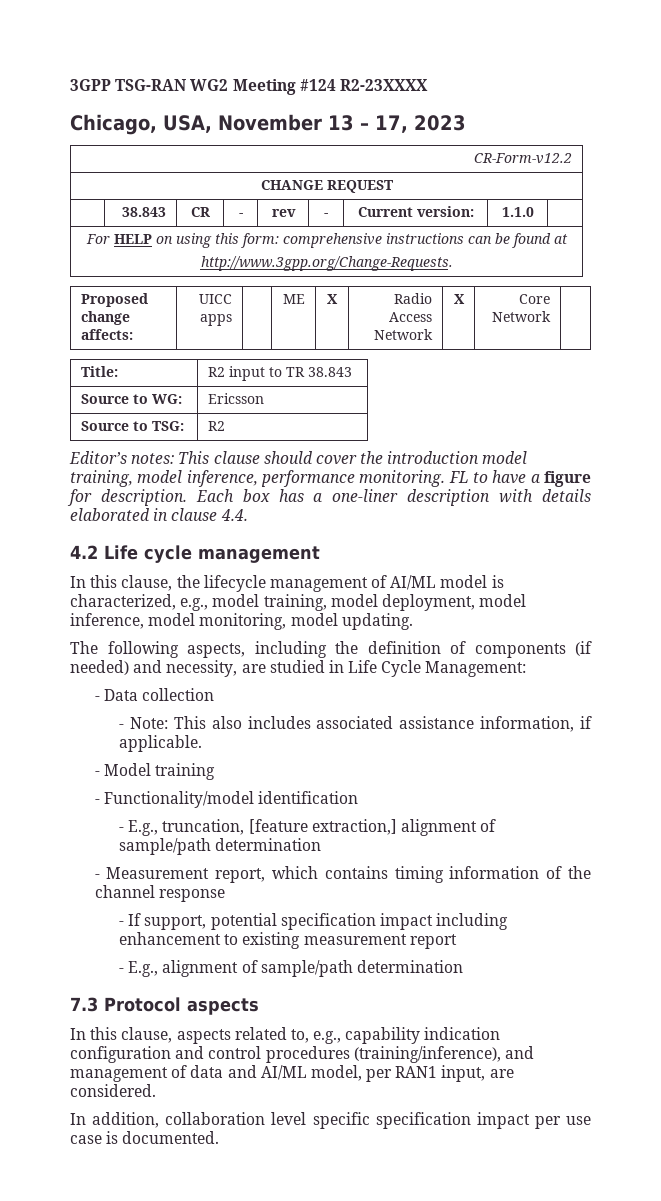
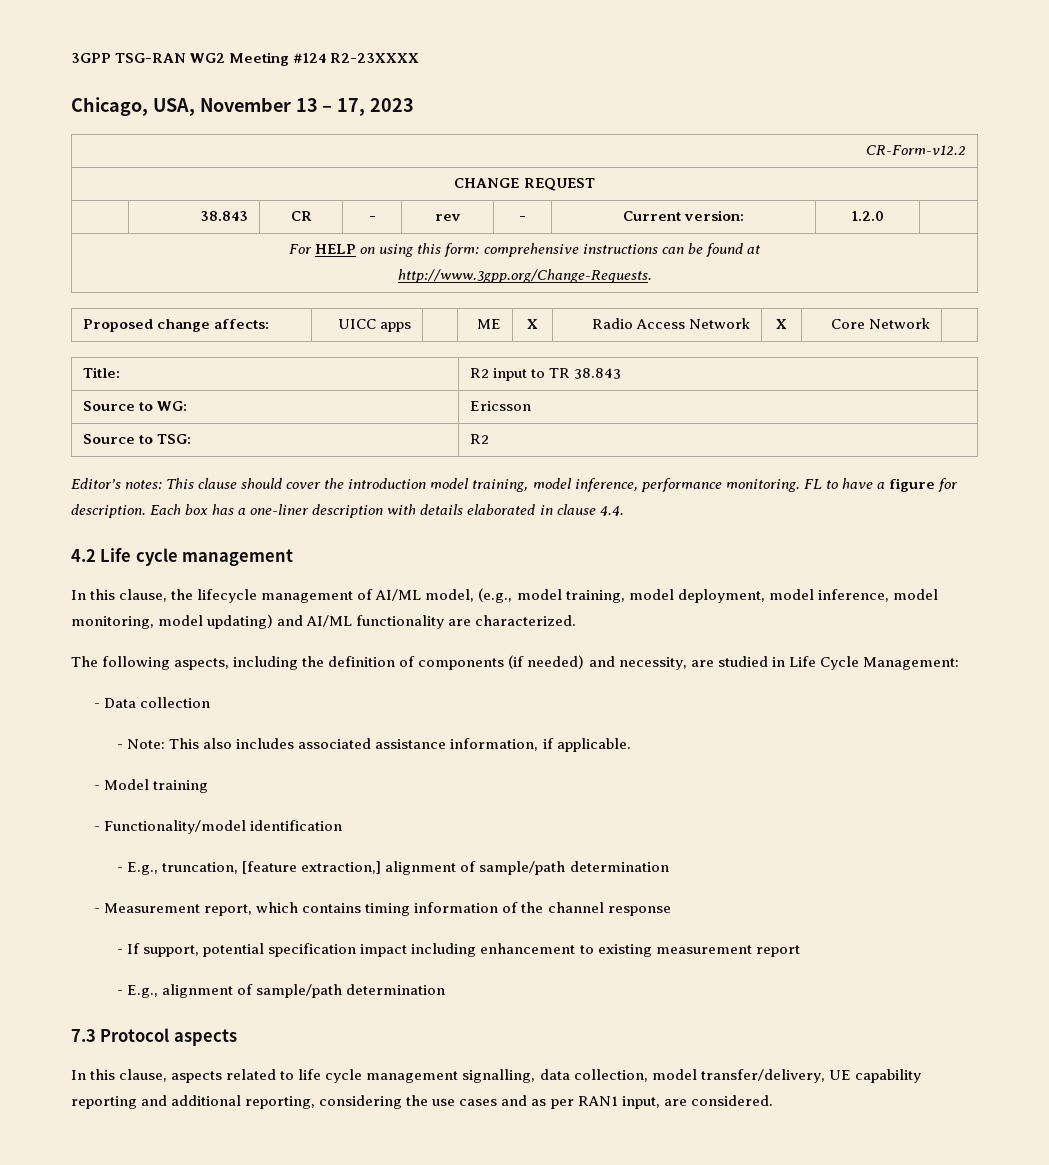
- | 38.843 | CR | - | rev | - | Current version: | 1.1.0 |
+ | 38.843 | CR | - | rev | - | Current version: | 1.2.0 |
- In this clause, the lifecycle management of AI/ML model is characterized, e.g., model training, model deployment, model inference, model monitoring, model updating.
+ In this clause, the lifecycle management of AI/ML model, (e.g., model training, model deployment, model inference, model monitoring, model updating) and AI/ML functionality are characterized.
- In this clause, aspects related to, e.g., capability indication configuration and control procedures (training/inference), and management of data and AI/ML model, per RAN1 input, are considered.
+ In this clause, aspects related to life cycle management signalling, data collection, model transfer/delivery, UE capability reporting and additional reporting, considering the use cases and as per RAN1 input, are considered.
- In addition, collaboration level specific specification impact per use case is documented.

